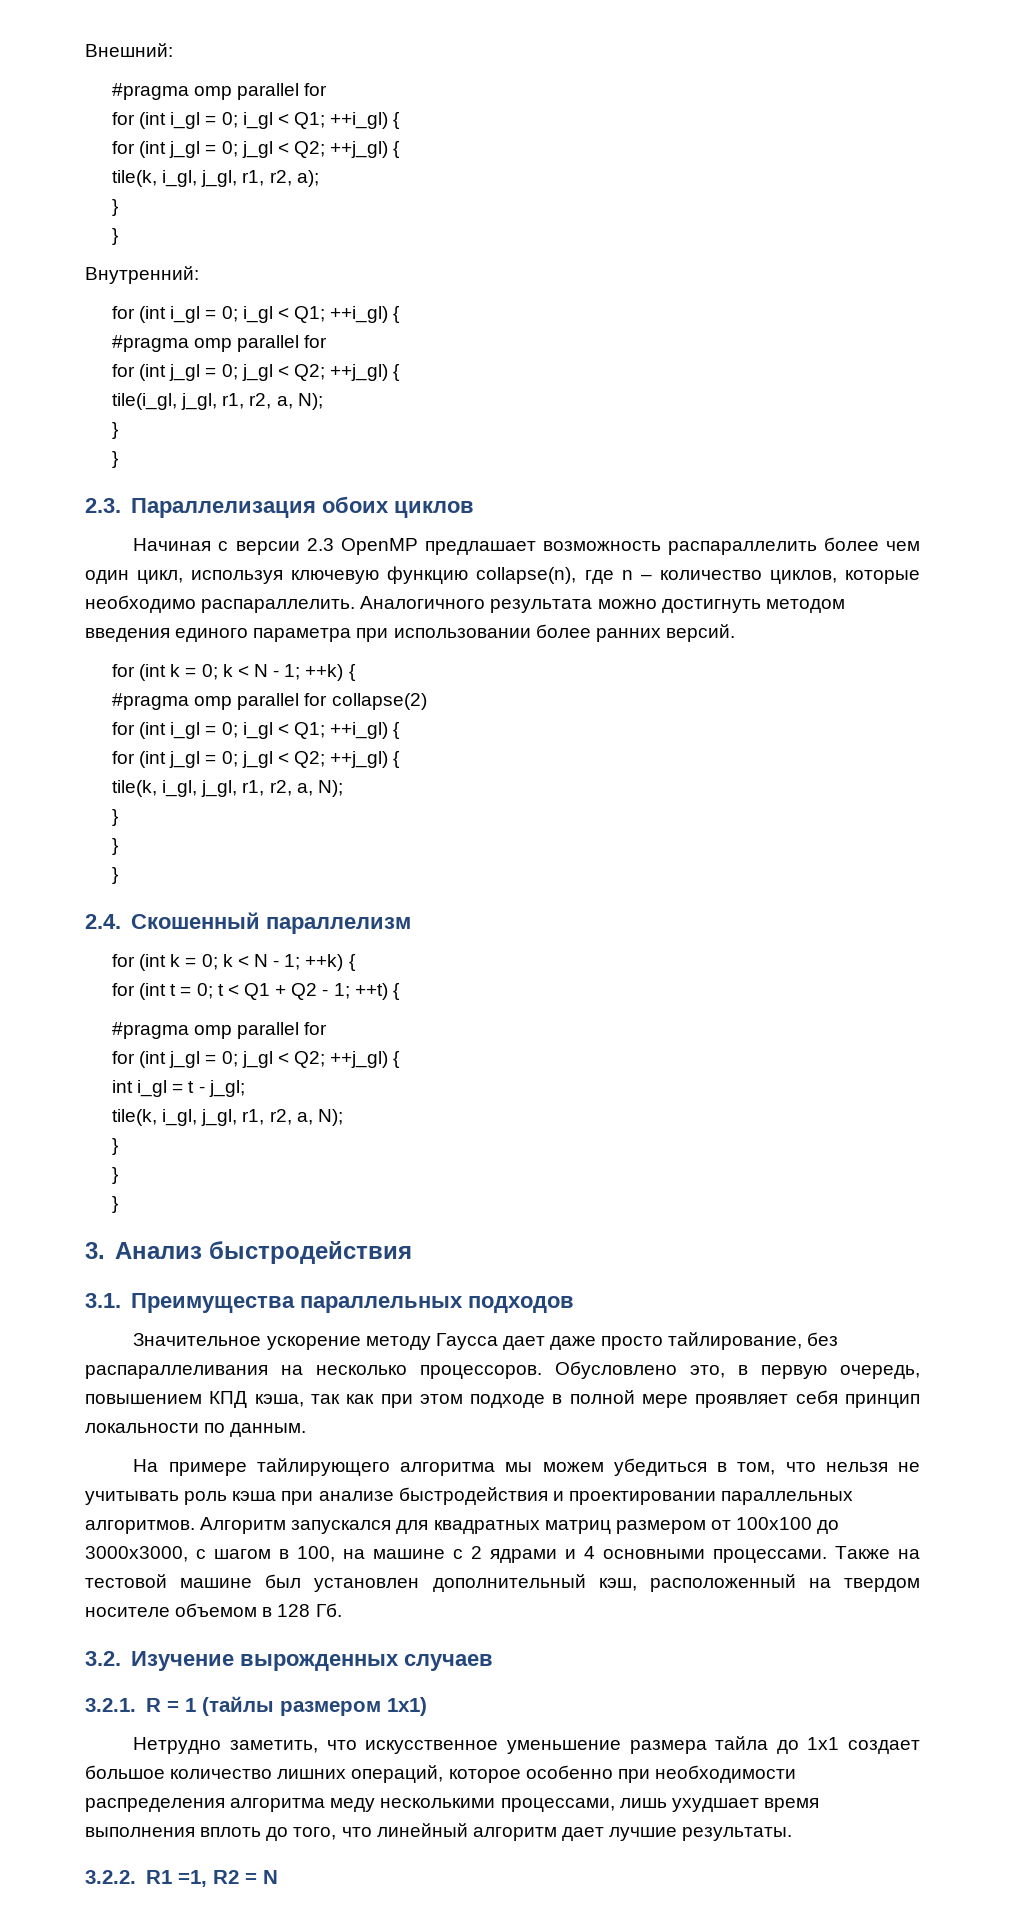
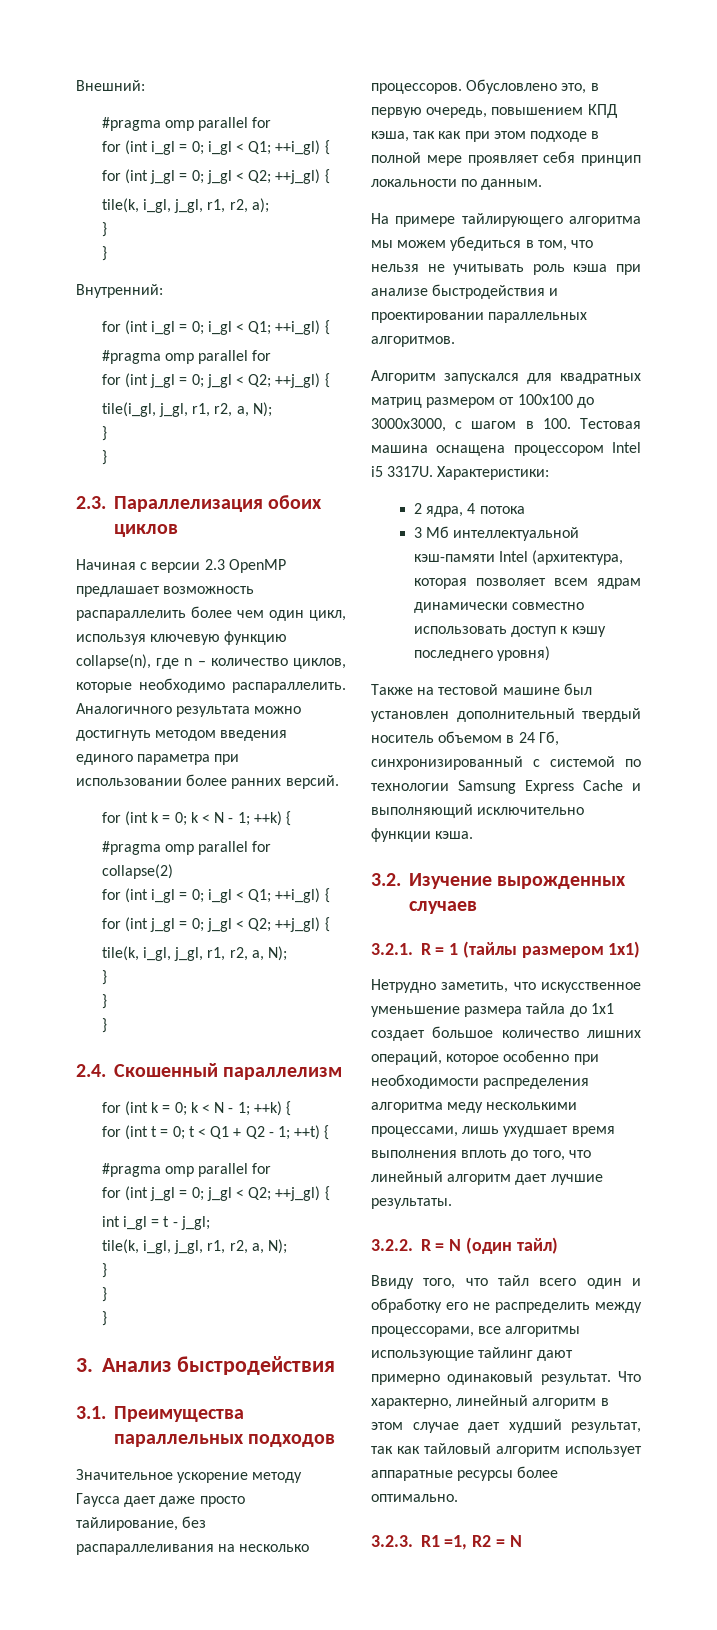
- На примере тайлирующего алгоритма мы можем убедиться в том, что нельзя не учитывать роль кэша при анализе быстродействия и проектировании параллельных алгоритмов. Алгоритм запускался для квадратных матриц размером от 100x100 до 3000x3000, с шагом в 100, на машине с 2 ядрами и 4 основными процессами. Также на тестовой машине был установлен дополнительный кэш, расположенный на твердом носителе объемом в 128 Гб.
+ На примере тайлирующего алгоритма мы можем убедиться в том, что нельзя не учитывать роль кэша при анализе быстродействия и проектировании параллельных алгоритмов.
+ Алгоритм запускался для квадратных матриц размером от 100x100 до 3000x3000, с шагом в 100. Тестовая машина оснащена процессором Intel i5 3317U. Характеристики:
+ 2 ядра, 4 потока
+ 3 Mб интеллектуальной кэш-памяти Intel (архитектура, которая позволяет всем ядрам динамически совместно использовать доступ к кэшу последнего уровня)
+ Также на тестовой машине был установлен дополнительный твердый носитель объемом в 24 Гб, синхронизированный с системой по технологии Samsung Express Cache и выполняющий исключительно функции кэша.
- 3.2.2. R1 =1, R2 = N
+ 3.2.2. R = N (один тайл)
+ Ввиду того, что тайл всего один и обработку его не распределить между процессорами, все алгоритмы использующие тайлинг дают примерно одинаковый результат. Что характерно, линейный алгоритм в этом случае дает худший результат, так как тайловый алгоритм использует аппаратные ресурсы более оптимально.
+ 3.2.3. R1 =1, R2 = N

